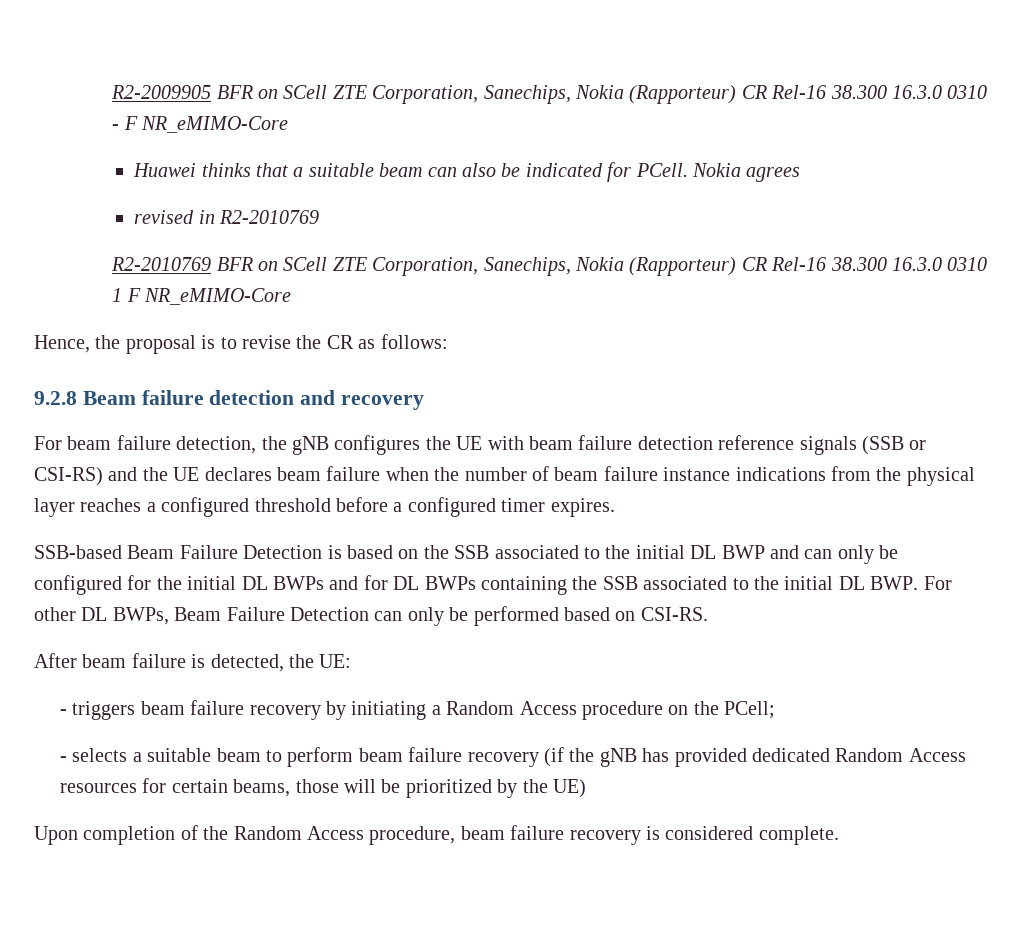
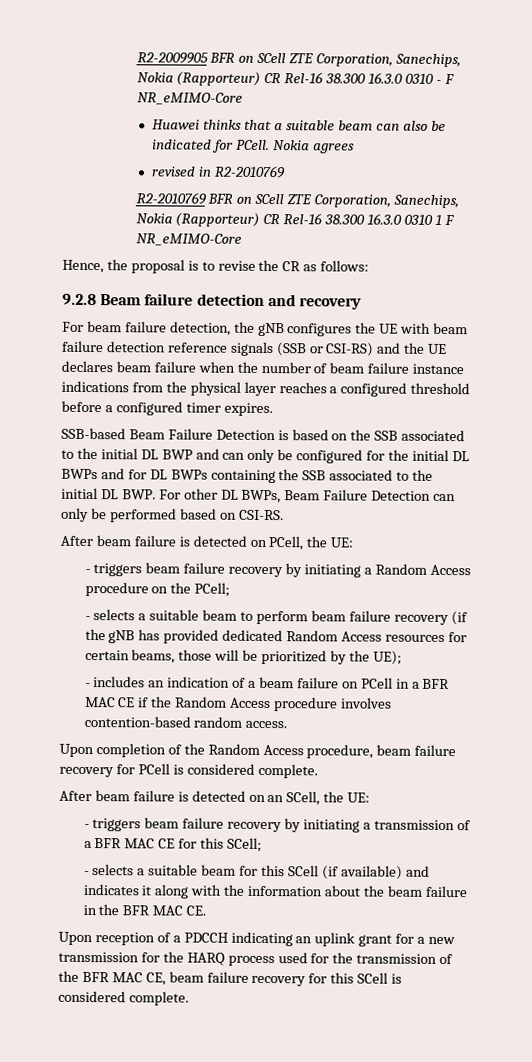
- After beam failure is detected, the UE:
+ After beam failure is detected on PCell, the UE:
- - selects a suitable beam to perform beam failure recovery (if the gNB has provided dedicated Random Access resources for certain beams, those will be prioritized by the UE)
+ - selects a suitable beam to perform beam failure recovery (if the gNB has provided dedicated Random Access resources for certain beams, those will be prioritized by the UE);
+ - includes an indication of a beam failure on PCell in a BFR MAC CE if the Random Access procedure involves contention-based random access.
- Upon completion of the Random Access procedure, beam failure recovery is considered complete.
+ Upon completion of the Random Access procedure, beam failure recovery for PCell is considered complete.
+ After beam failure is detected on an SCell, the UE:
+ - triggers beam failure recovery by initiating a transmission of a BFR MAC CE for this SCell;
+ - selects a suitable beam for this SCell (if available) and indicates it along with the information about the beam failure in the BFR MAC CE.
+ Upon reception of a PDCCH indicating an uplink grant for a new transmission for the HARQ process used for the transmission of the BFR MAC CE, beam failure recovery for this SCell is considered complete.

